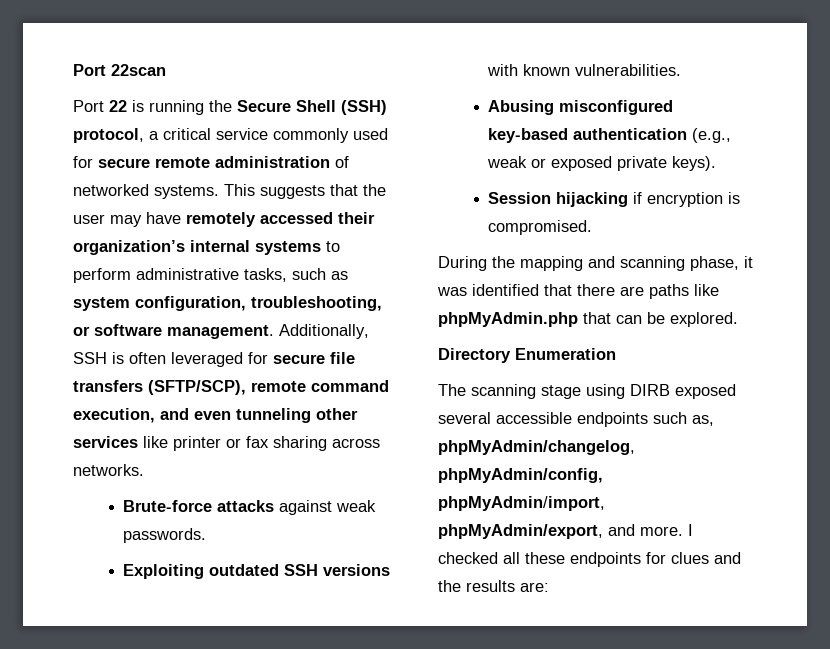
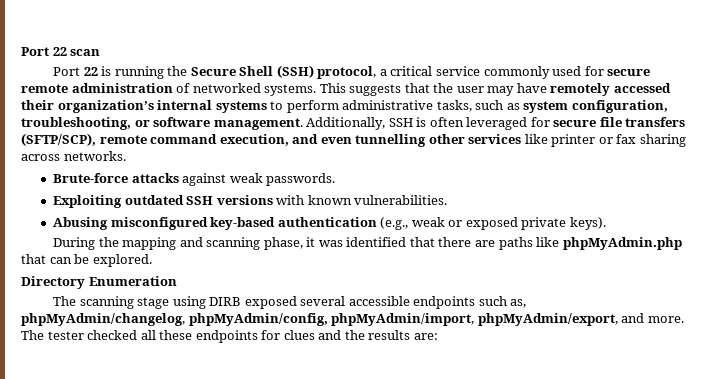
- Port 22scan
+ Port 22 scan
- Additionally, SSH is often leveraged for secure file transfers (SFTP/SCP), remote command execution, and even tunneling other services like printer or fax sharing across networks.
+ Additionally, SSH is often leveraged for secure file transfers (SFTP/SCP), remote command execution, and even tunnelling other services like printer or fax sharing across networks.
- Session hijacking if encryption is compromised.
- I checked all these endpoints for clues and the results are:
+ The tester checked all these endpoints for clues and the results are:

